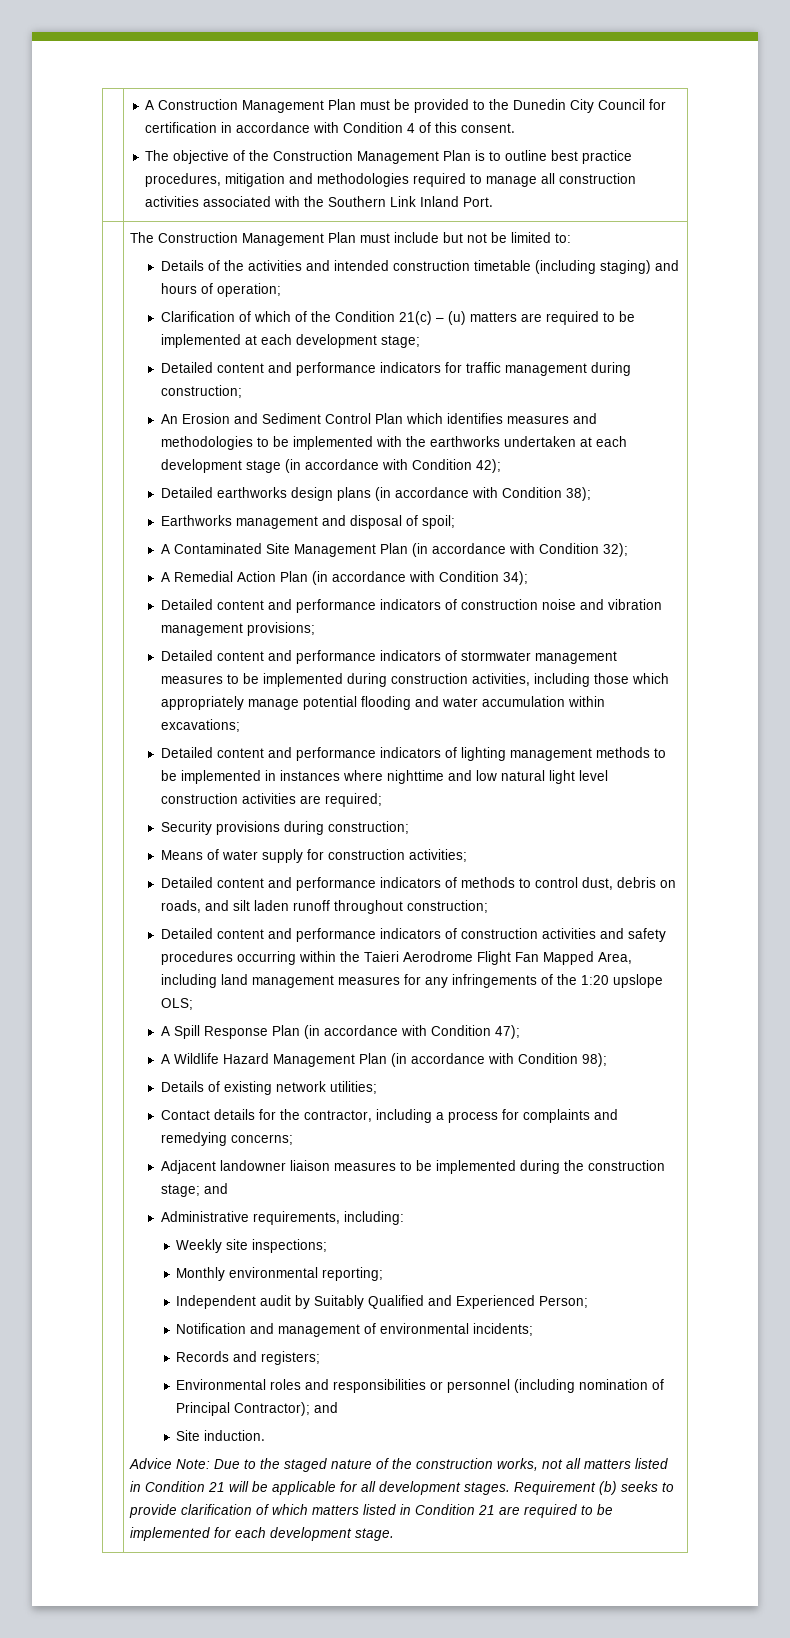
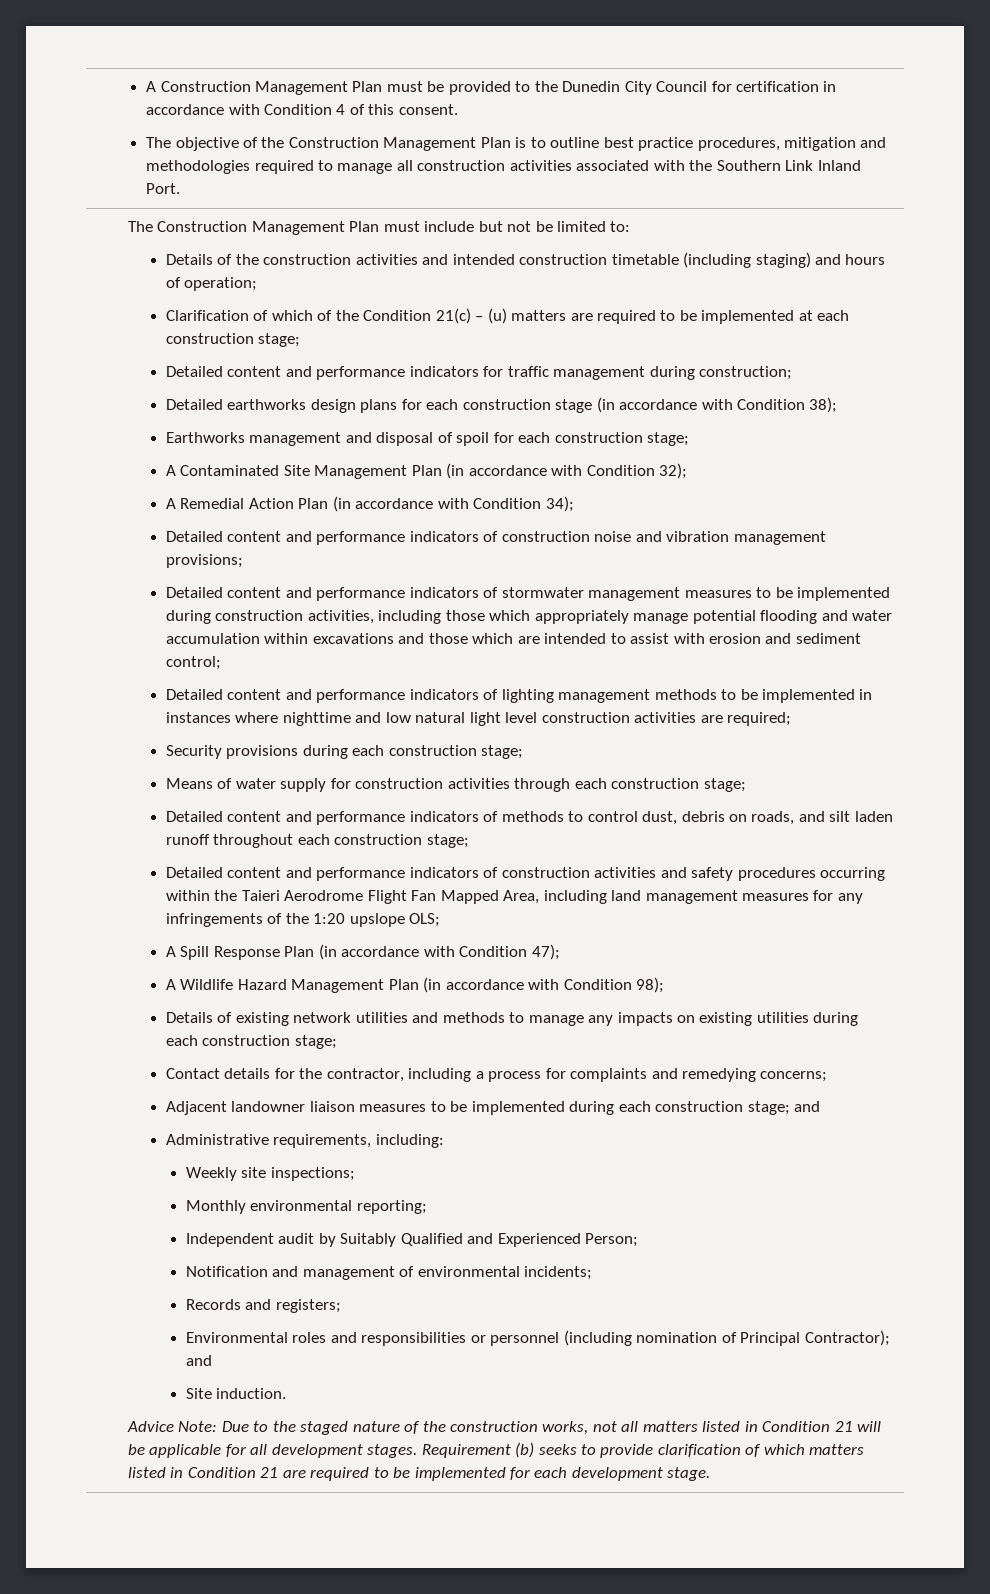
- Details of the activities and intended construction timetable (including staging) and hours of operation;
+ Details of the construction activities and intended construction timetable (including staging) and hours of operation;
- Clarification of which of the Condition 21(c) – (u) matters are required to be implemented at each development stage;
+ Clarification of which of the Condition 21(c) – (u) matters are required to be implemented at each construction stage;
- An Erosion and Sediment Control Plan which identifies measures and methodologies to be implemented with the earthworks undertaken at each development stage (in accordance with Condition 42);
- Detailed earthworks design plans (in accordance with Condition 38);
+ Detailed earthworks design plans for each construction stage (in accordance with Condition 38);
- Earthworks management and disposal of spoil;
+ Earthworks management and disposal of spoil for each construction stage;
- Detailed content and performance indicators of stormwater management measures to be implemented during construction activities, including those which appropriately manage potential flooding and water accumulation within excavations;
+ Detailed content and performance indicators of stormwater management measures to be implemented during construction activities, including those which appropriately manage potential flooding and water accumulation within excavations and those which are intended to assist with erosion and sediment control;
- Security provisions during construction;
+ Security provisions during each construction stage;
- Means of water supply for construction activities;
+ Means of water supply for construction activities through each construction stage;
- Detailed content and performance indicators of methods to control dust, debris on roads, and silt laden runoff throughout construction;
+ Detailed content and performance indicators of methods to control dust, debris on roads, and silt laden runoff throughout each construction stage;
- Details of existing network utilities;
+ Details of existing network utilities and methods to manage any impacts on existing utilities during each construction stage;
- Adjacent landowner liaison measures to be implemented during the construction stage; and
+ Adjacent landowner liaison measures to be implemented during each construction stage; and

